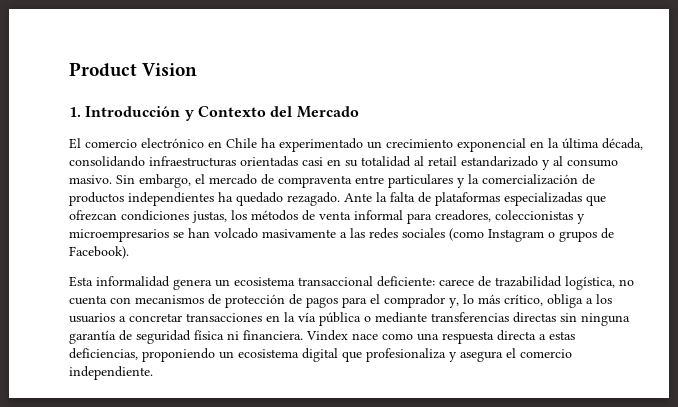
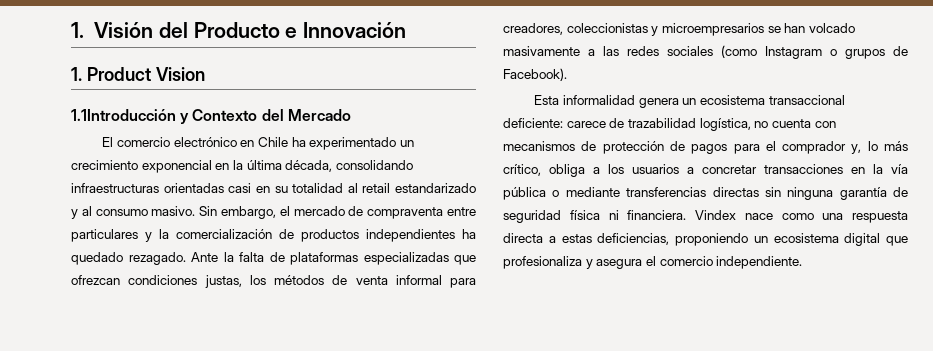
- Product Vision
+ 1. Visión del Producto e Innovación
+ 1. Product Vision
- 1. Introducción y Contexto del Mercado
+ 1.1Introducción y Contexto del Mercado

